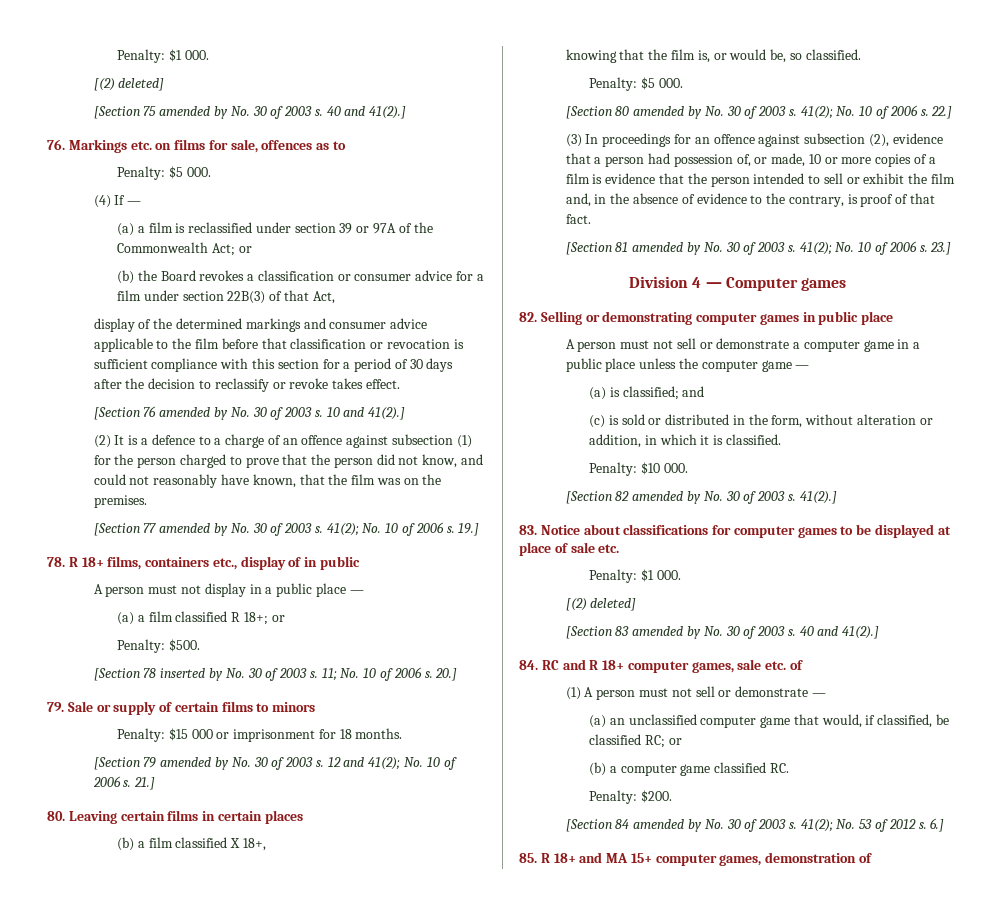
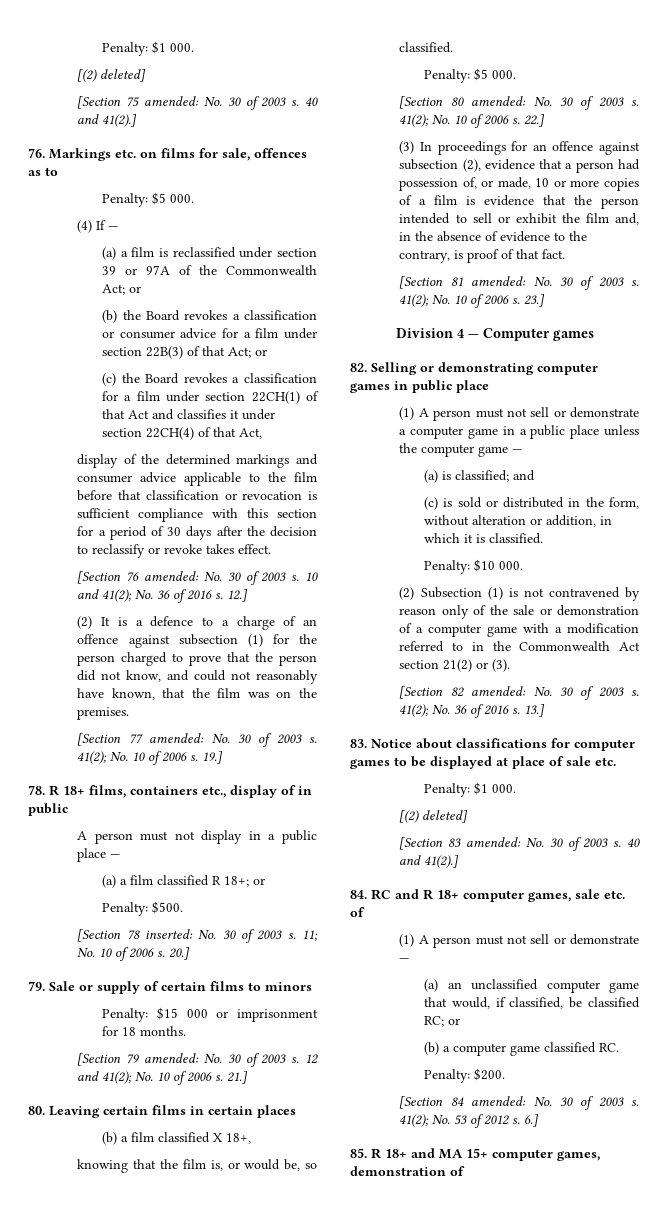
- [Section 75 amended by No. 30 of 2003 s.
+ [Section 75 amended: No. 30 of 2003 s.
- (b) the Board revokes a classification or consumer advice for a film under section 22B(3) of that Act,
+ (b) the Board revokes a classification or consumer advice for a film under section 22B(3) of that Act; or
+ (c) the Board revokes a classification for a film under section 22CH(1) of that Act and classifies it under section 22CH(4) of that Act,
- [Section 76 amended by No. 30 of 2003 s.
+ [Section 76 amended: No. 30 of 2003 s.
- 10 and 41(2).]
+ 10 and 41(2); No. 36 of 2016 s. 12.]
- [Section 77 amended by No. 30 of 2003 s.
+ [Section 77 amended: No. 30 of 2003 s.
- [Section 78 inserted by No. 30 of 2003 s.
+ [Section 78 inserted: No. 30 of 2003 s.
- [Section 79 amended by No. 30 of 2003 s.
+ [Section 79 amended: No. 30 of 2003 s.
- [Section 80 amended by No. 30 of 2003 s.
+ [Section 80 amended: No. 30 of 2003 s.
- [Section 81 amended by No. 30 of 2003 s.
+ [Section 81 amended: No. 30 of 2003 s.
- A person must not sell or demonstrate a computer game in a public place unless the computer game —
+ (1) A person must not sell or demonstrate a computer game in a public place unless the computer game —
+ (2) Subsection (1) is not contravened by reason only of the sale or demonstration of a computer game with a modification referred to in the Commonwealth Act section 21(2) or (3).
- [Section 82 amended by No. 30 of 2003 s. 41(2).]
+ [Section 82 amended: No. 30 of 2003 s. 41(2); No. 36 of 2016 s. 13.]
- [Section 83 amended by No. 30 of 2003 s.
+ [Section 83 amended: No. 30 of 2003 s.
- [Section 84 amended by No. 30 of 2003 s.
+ [Section 84 amended: No. 30 of 2003 s.

